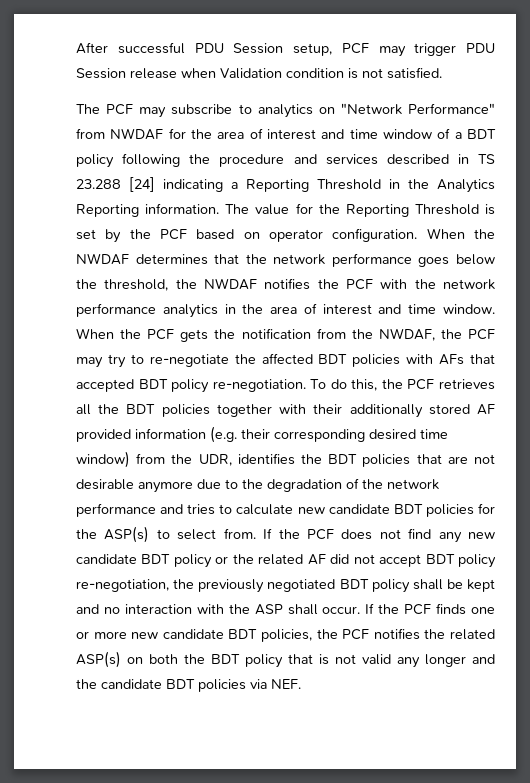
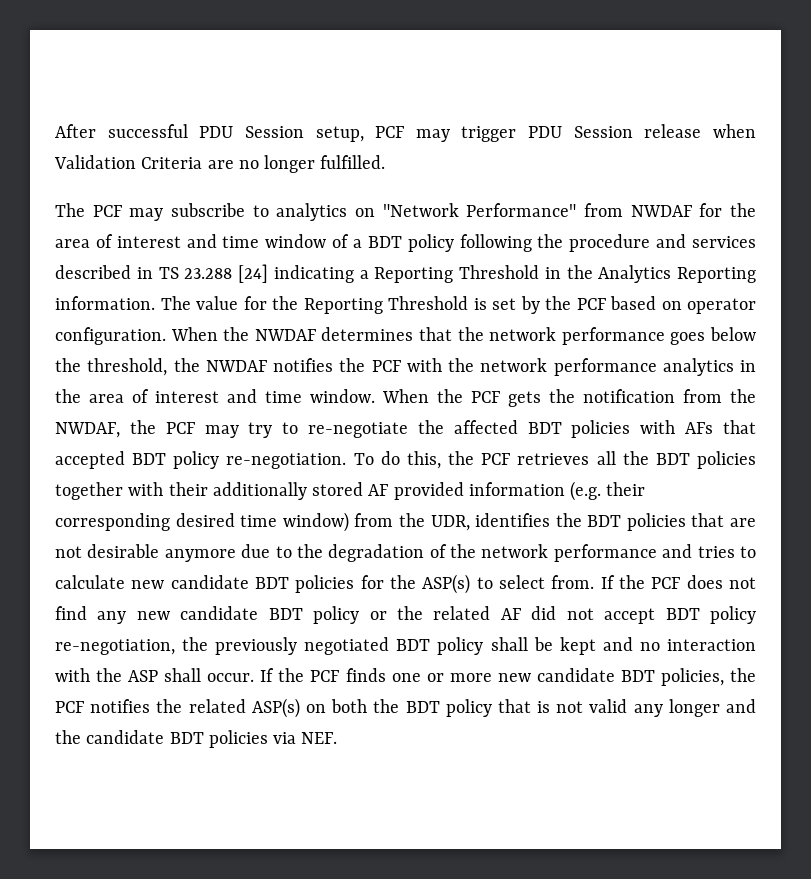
- After successful PDU Session setup, PCF may trigger PDU Session release when Validation condition is not satisfied.
+ After successful PDU Session setup, PCF may trigger PDU Session release when Validation Criteria are no longer fulfilled.

